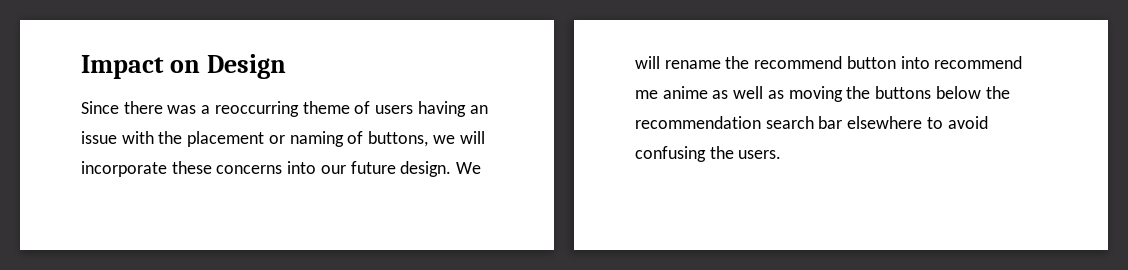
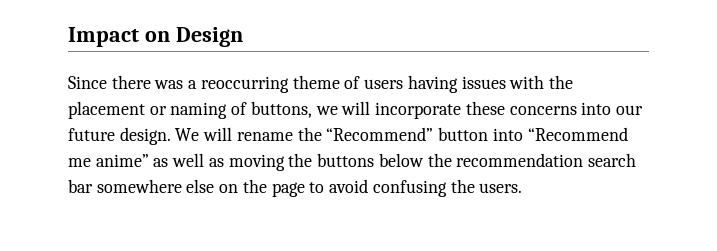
- Since there was a reoccurring theme of users having an issue with the placement or naming of buttons, we will incorporate these concerns into our future design.
+ Since there was a reoccurring theme of users having issues with the placement or naming of buttons, we will incorporate these concerns into our future design.
- We will rename the recommend button into recommend me anime as well as moving the buttons below the recommendation search bar elsewhere to avoid confusing the users.
+ We will rename the “Recommend” button into “Recommend me anime” as well as moving the buttons below the recommendation search bar somewhere else on the page to avoid confusing the users.

